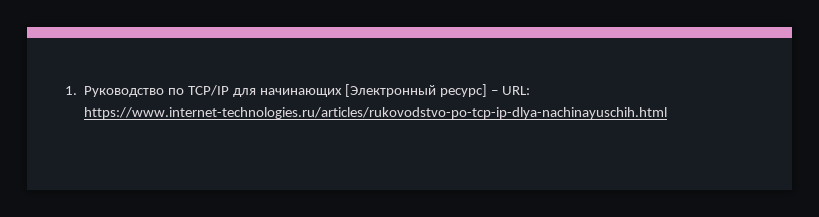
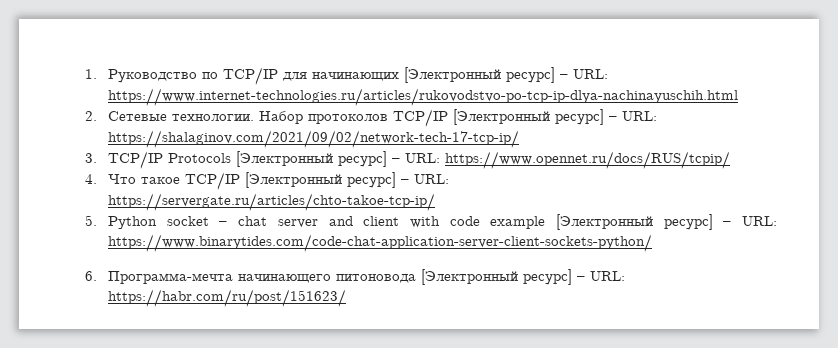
+ 2. Сетевые технологии. Набор протоколов TCP/IP [Электронный ресурс] – URL: https://shalaginov.com/2021/09/02/network-tech-17-tcp-ip/
+ 3. TCP/IP Protocols [Электронный ресурс] – URL: https://www.opennet.ru/docs/RUS/tcpip/
+ 4. Что такое TCP/IP [Электронный ресурс] – URL: https://servergate.ru/articles/chto-takoe-tcp-ip/
+ 5. Python socket – chat server and client with code example [Электронный ресурс] – URL: https://www.binarytides.com/code-chat-application-server-client-sockets-python/
+ 6. Программа-мечта начинающего питоновода [Электронный ресурс] – URL: https://habr.com/ru/post/151623/

